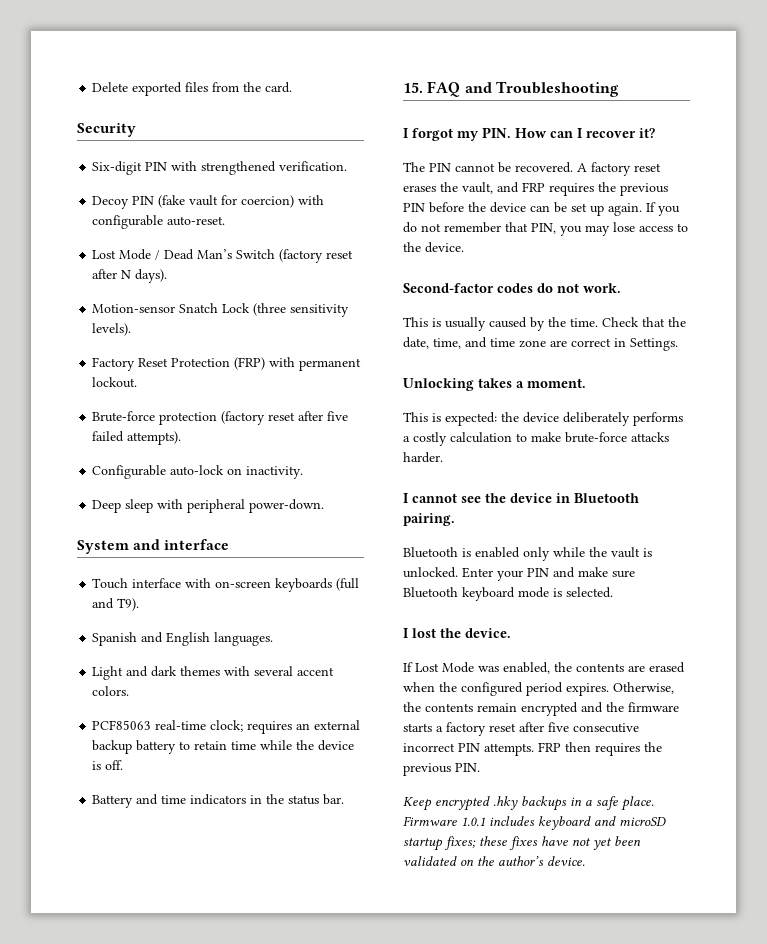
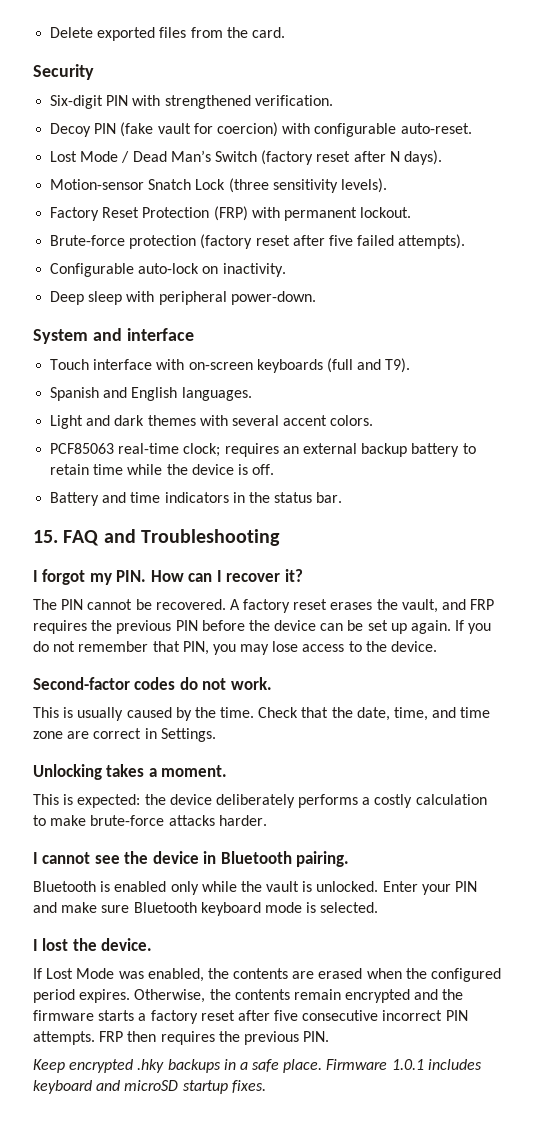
- Firmware 1.0.1 includes keyboard and microSD startup fixes; these fixes have not yet been validated on the author’s device.
+ Firmware 1.0.1 includes keyboard and microSD startup fixes.

